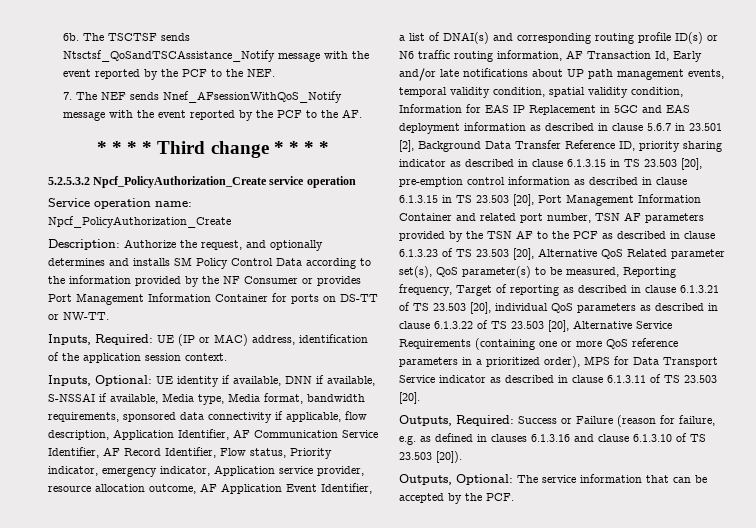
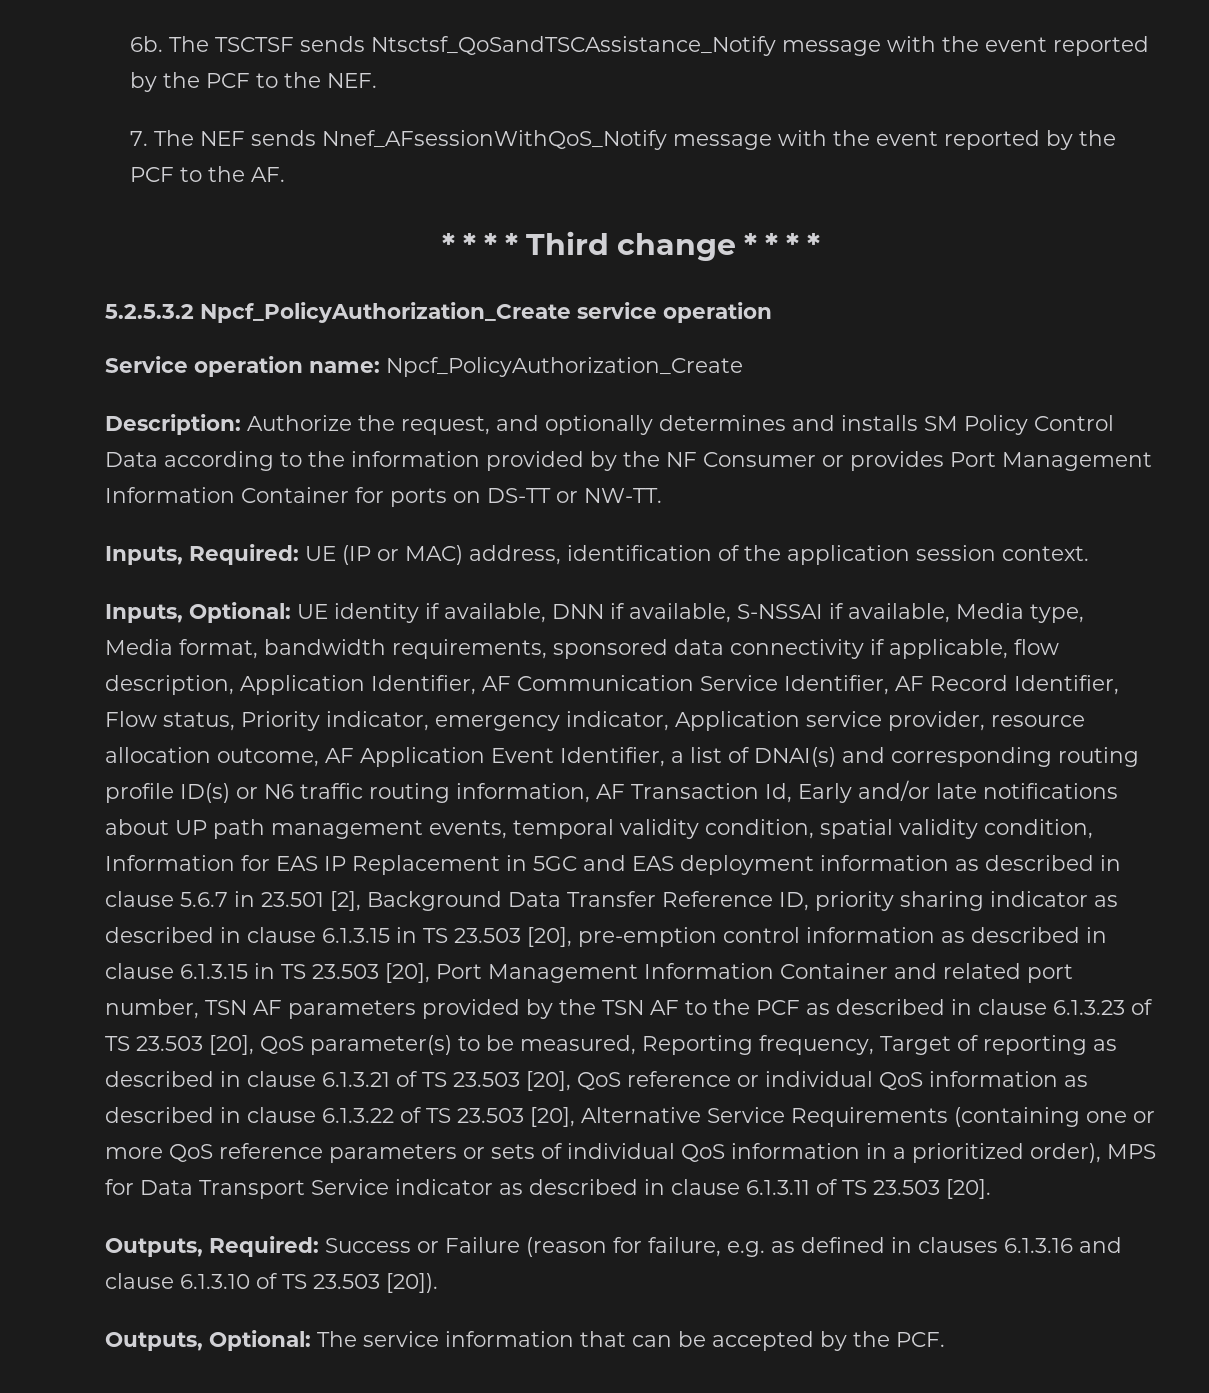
- UE identity if available, DNN if available, S-NSSAI if available, Media type, Media format, bandwidth requirements, sponsored data connectivity if applicable, flow description, Application Identifier, AF Communication Service Identifier, AF Record Identifier, Flow status, Priority indicator, emergency indicator, Application service provider, resource allocation outcome, AF Application Event Identifier, a list of DNAI(s) and corresponding routing profile ID(s) or N6 traffic routing information, AF Transaction Id, Early and/or late notifications about UP path management events, temporal validity condition, spatial validity condition, Information for EAS IP Replacement in 5GC and EAS deployment information as described in clause 5.6.7 in 23.501 [2], Background Data Transfer Reference ID, priority sharing indicator as described in clause 6.1.3.15 in TS 23.503 [20], pre-emption control information as described in clause 6.1.3.15 in TS 23.503 [20], Port Management Information Container and related port number, TSN AF parameters provided by the TSN AF to the PCF as described in clause 6.1.3.23 of TS 23.503 [20], Alternative QoS Related parameter set(s), QoS parameter(s) to be measured, Reporting frequency, Target of reporting as described in clause 6.1.3.21 of TS 23.503 [20], individual QoS parameters as described in clause 6.1.3.22 of TS 23.503 [20], Alternative Service Requirements (containing one or more QoS reference parameters in a prioritized order), MPS for Data Transport Service indicator as described in clause 6.1.3.11 of TS 23.503 [20].
+ UE identity if available, DNN if available, S-NSSAI if available, Media type, Media format, bandwidth requirements, sponsored data connectivity if applicable, flow description, Application Identifier, AF Communication Service Identifier, AF Record Identifier, Flow status, Priority indicator, emergency indicator, Application service provider, resource allocation outcome, AF Application Event Identifier, a list of DNAI(s) and corresponding routing profile ID(s) or N6 traffic routing information, AF Transaction Id, Early and/or late notifications about UP path management events, temporal validity condition, spatial validity condition, Information for EAS IP Replacement in 5GC and EAS deployment information as described in clause 5.6.7 in 23.501 [2], Background Data Transfer Reference ID, priority sharing indicator as described in clause 6.1.3.15 in TS 23.503 [20], pre-emption control information as described in clause 6.1.3.15 in TS 23.503 [20], Port Management Information Container and related port number, TSN AF parameters provided by the TSN AF to the PCF as described in clause 6.1.3.23 of TS 23.503 [20], QoS parameter(s) to be measured, Reporting frequency, Target of reporting as described in clause 6.1.3.21 of TS 23.503 [20], QoS reference or individual QoS information as described in clause 6.1.3.22 of TS 23.503 [20], Alternative Service Requirements (containing one or more QoS reference parameters or sets of individual QoS information in a prioritized order), MPS for Data Transport Service indicator as described in clause 6.1.3.11 of TS 23.503 [20].

